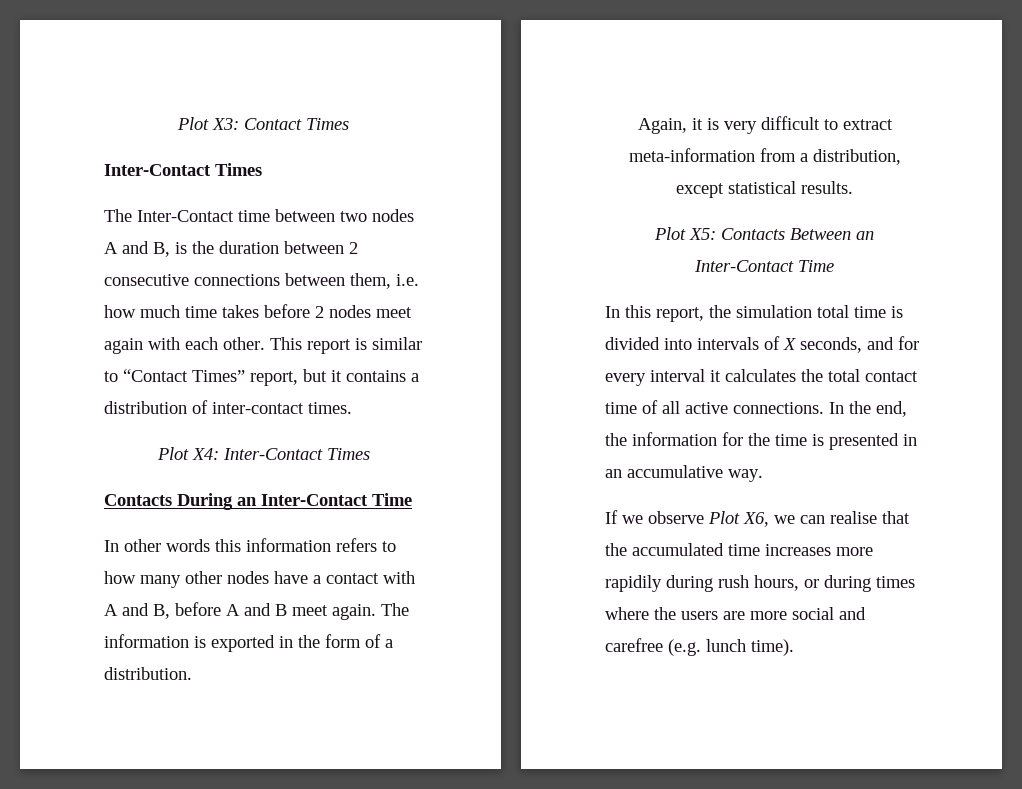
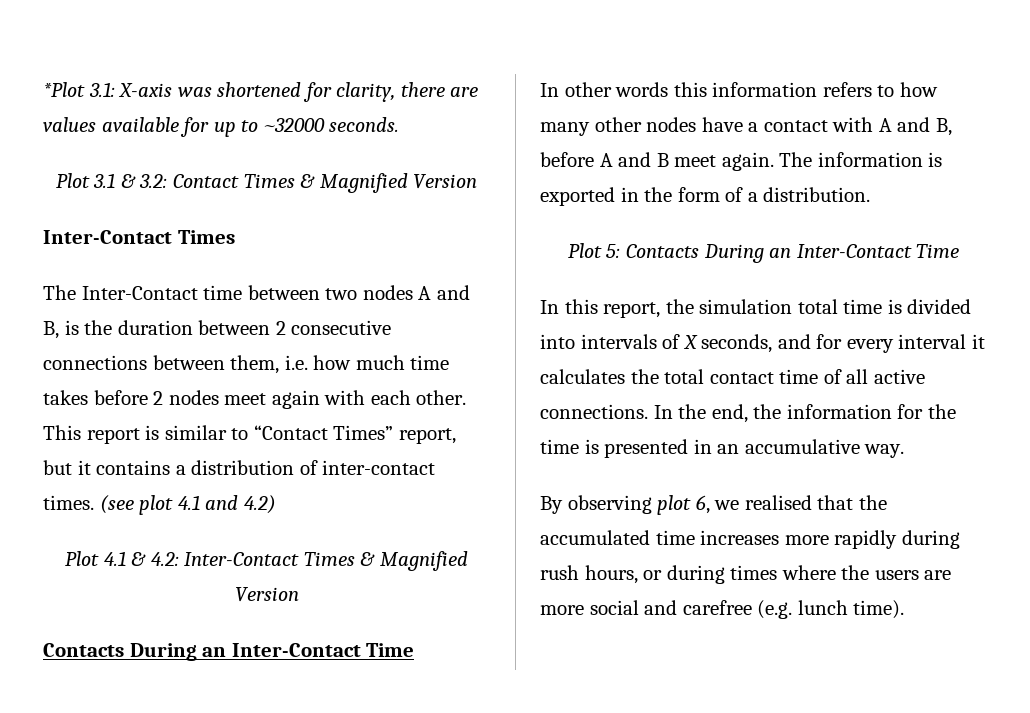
- Plot X3: Contact Times
+ *Plot 3.1: X-axis was shortened for clarity, there are values available for up to ~32000 seconds.
+ Plot 3.1 & 3.2: Contact Times & Magnified Version
- This report is similar to “Contact Times” report, but it contains a distribution of inter-contact times.
- Plot X4: Inter-Contact Times
+ This report is similar to “Contact Times” report, but it contains a distribution of inter-contact times. (see plot 4.1 and 4.2)
+ Plot 4.1 & 4.2: Inter-Contact Times & Magnified Version
- Again, it is very difficult to extract meta-information from a distribution, except statistical results.
- Plot X5: Contacts Between an Inter-Contact Time
+ Plot 5: Contacts During an Inter-Contact Time
- If we observe Plot X6, we can realise that the accumulated time increases more rapidily during rush hours, or during times where the users are more social and carefree (e.g. lunch time).
+ By observing plot 6, we realised that the accumulated time increases more rapidly during rush hours, or during times where the users are more social and carefree (e.g. lunch time).

